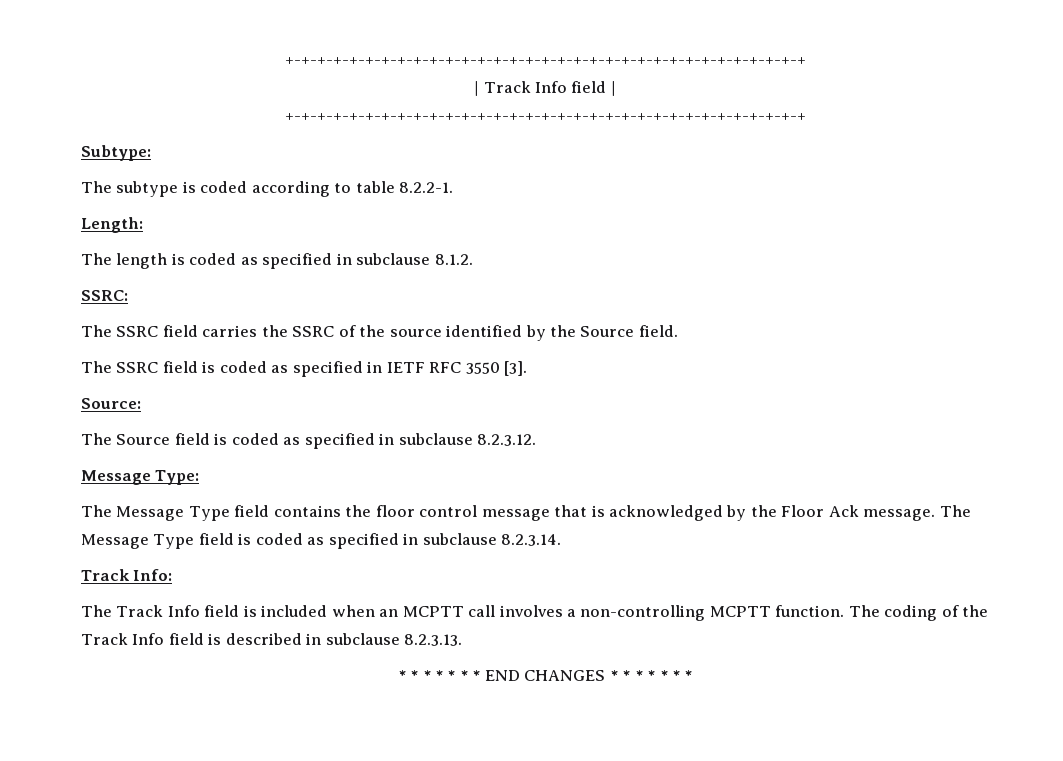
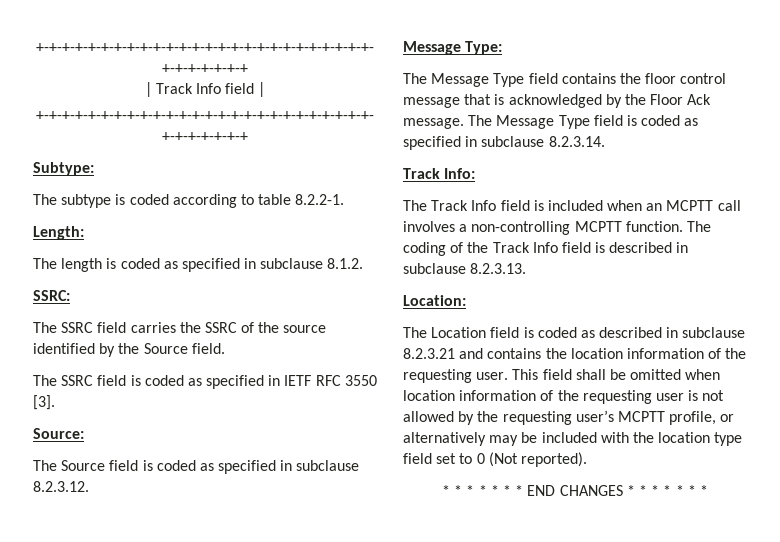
+ Location:
+ The Location field is coded as described in subclause 8.2.3.21 and contains the location information of the requesting user. This field shall be omitted when location information of the requesting user is not allowed by the requesting user’s MCPTT profile, or alternatively may be included with the location type field set to 0 (Not reported).

